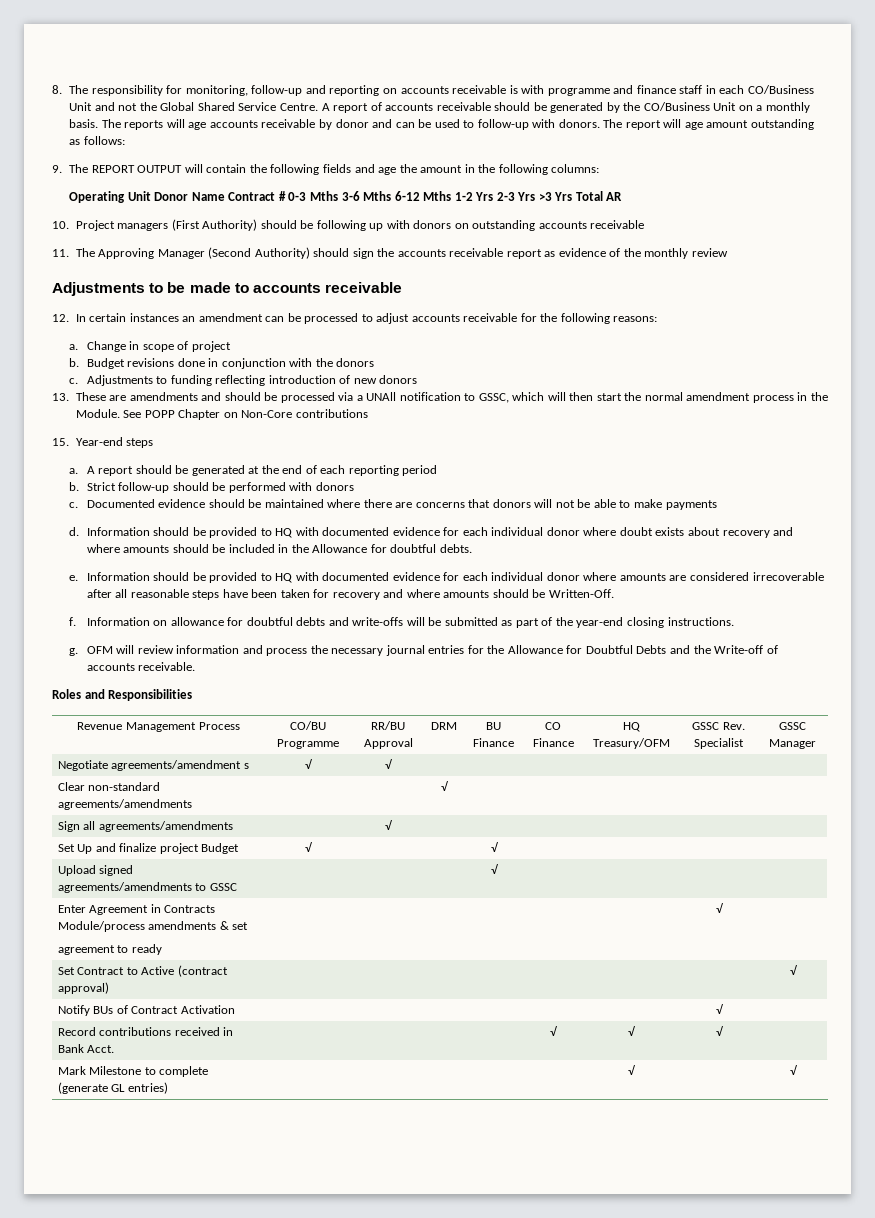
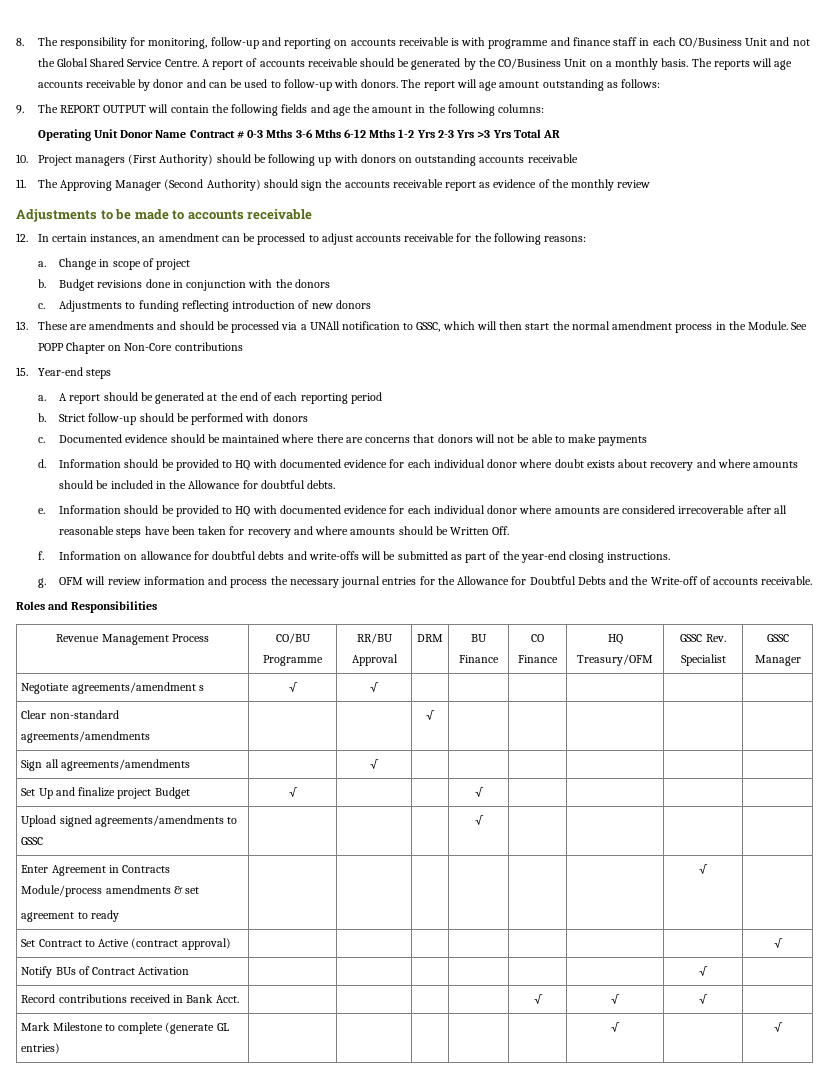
- 12. In certain instances an amendment can be processed to adjust accounts receivable for the following reasons:
+ 12. In certain instances, an amendment can be processed to adjust accounts receivable for the following reasons:
- Information should be provided to HQ with documented evidence for each individual donor where amounts are considered irrecoverable after all reasonable steps have been taken for recovery and where amounts should be Written-Off.
+ Information should be provided to HQ with documented evidence for each individual donor where amounts are considered irrecoverable after all reasonable steps have been taken for recovery and where amounts should be Written Off.

